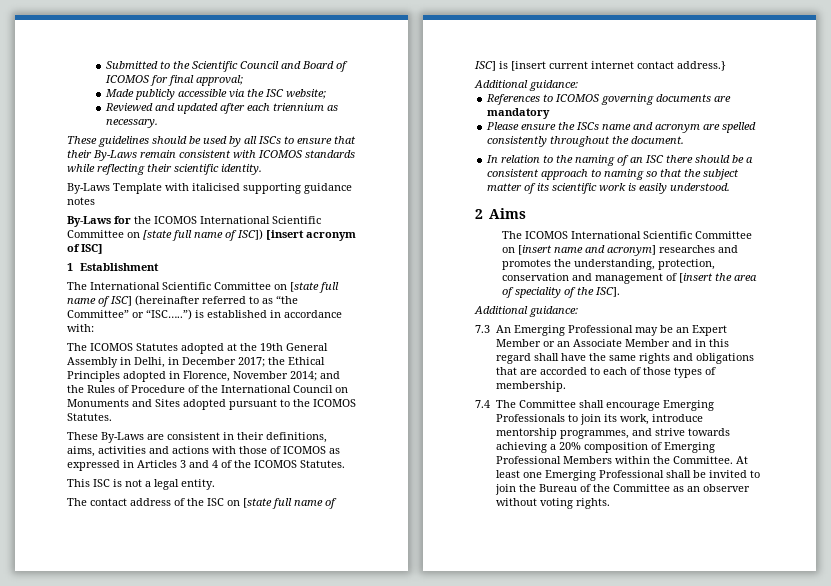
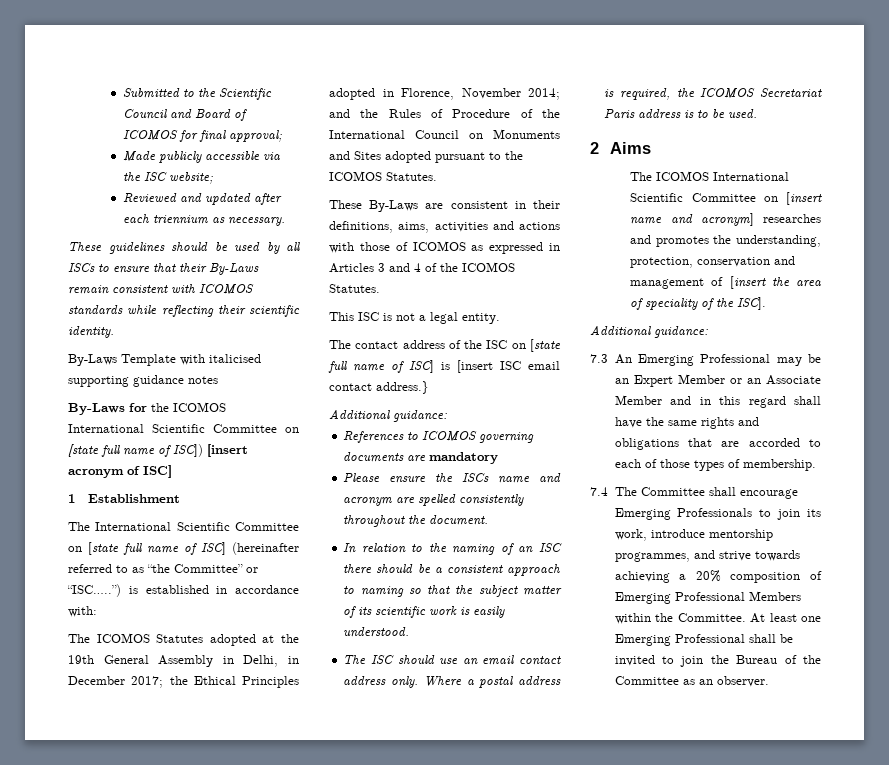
- The contact address of the ISC on [state full name of ISC] is [insert current internet contact address.}
+ The contact address of the ISC on [state full name of ISC] is [insert ISC email contact address.}
+ The ISC should use an email contact address only. Where a postal address is required, the ICOMOS Secretariat Paris address is to be used.
- At least one Emerging Professional shall be invited to join the Bureau of the Committee as an observer without voting rights.
+ At least one Emerging Professional shall be invited to join the Bureau of the Committee as an observer.

